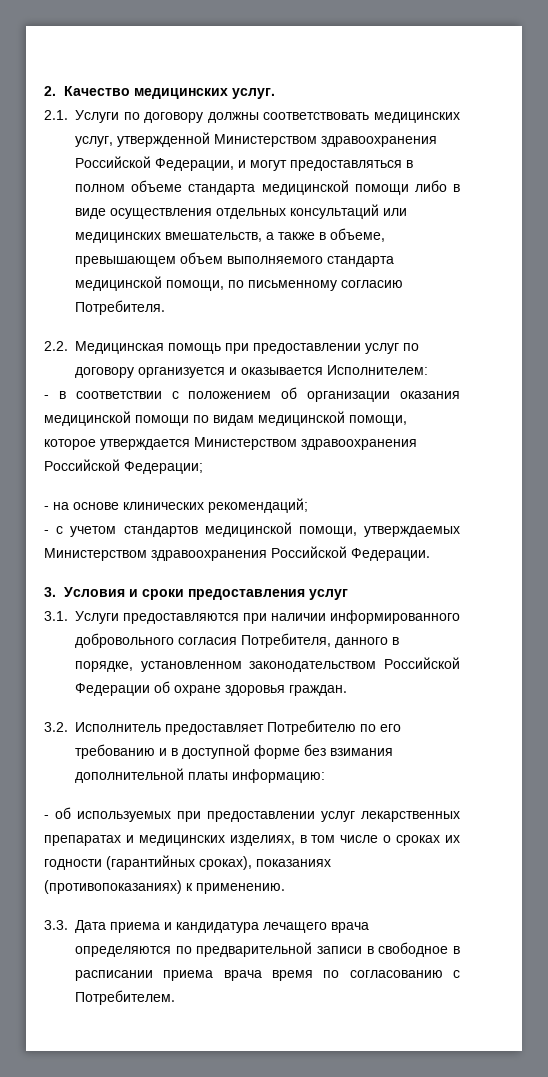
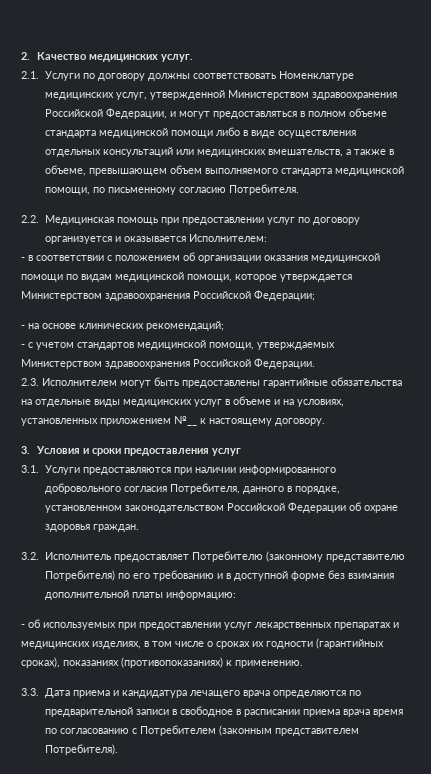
- 2.1. Услуги по договору должны соответствовать медицинских услуг, утвержденной Министерством здравоохранения Российской Федерации, и могут предоставляться в полном объеме стандарта медицинской помощи либо в виде осуществления отдельных консультаций или медицинских вмешательств, а также в объеме, превышающем объем выполняемого стандарта медицинской помощи, по письменному согласию Потребителя.
+ 2.1. Услуги по договору должны соответствовать Номенклатуре медицинских услуг, утвержденной Министерством здравоохранения Российской Федерации, и могут предоставляться в полном объеме стандарта медицинской помощи либо в виде осуществления отдельных консультаций или медицинских вмешательств, а также в объеме, превышающем объем выполняемого стандарта медицинской помощи, по письменному согласию Потребителя.
+ 2.3. Исполнителем могут быть предоставлены гарантийные обязательства на отдельные виды медицинских услуг в объеме и на условиях, установленных приложением №__ к настоящему договору.
- 3.2. Исполнитель предоставляет Потребителю по его требованию и в доступной форме без взимания дополнительной платы информацию:
+ 3.2. Исполнитель предоставляет Потребителю (законному представителю Потребителя) по его требованию и в доступной форме без взимания дополнительной платы информацию:
- 3.3. Дата приема и кандидатура лечащего врача определяются по предварительной записи в свободное в расписании приема врача время по согласованию с Потребителем.
+ 3.3. Дата приема и кандидатура лечащего врача определяются по предварительной записи в свободное в расписании приема врача время по согласованию с Потребителем (законным представителем Потребителя).

